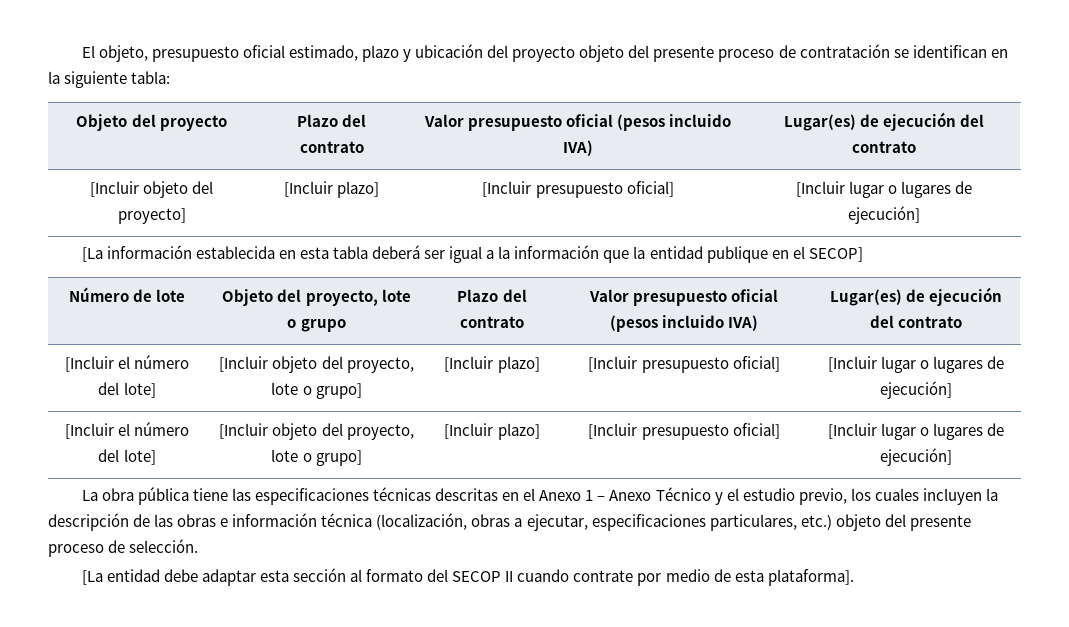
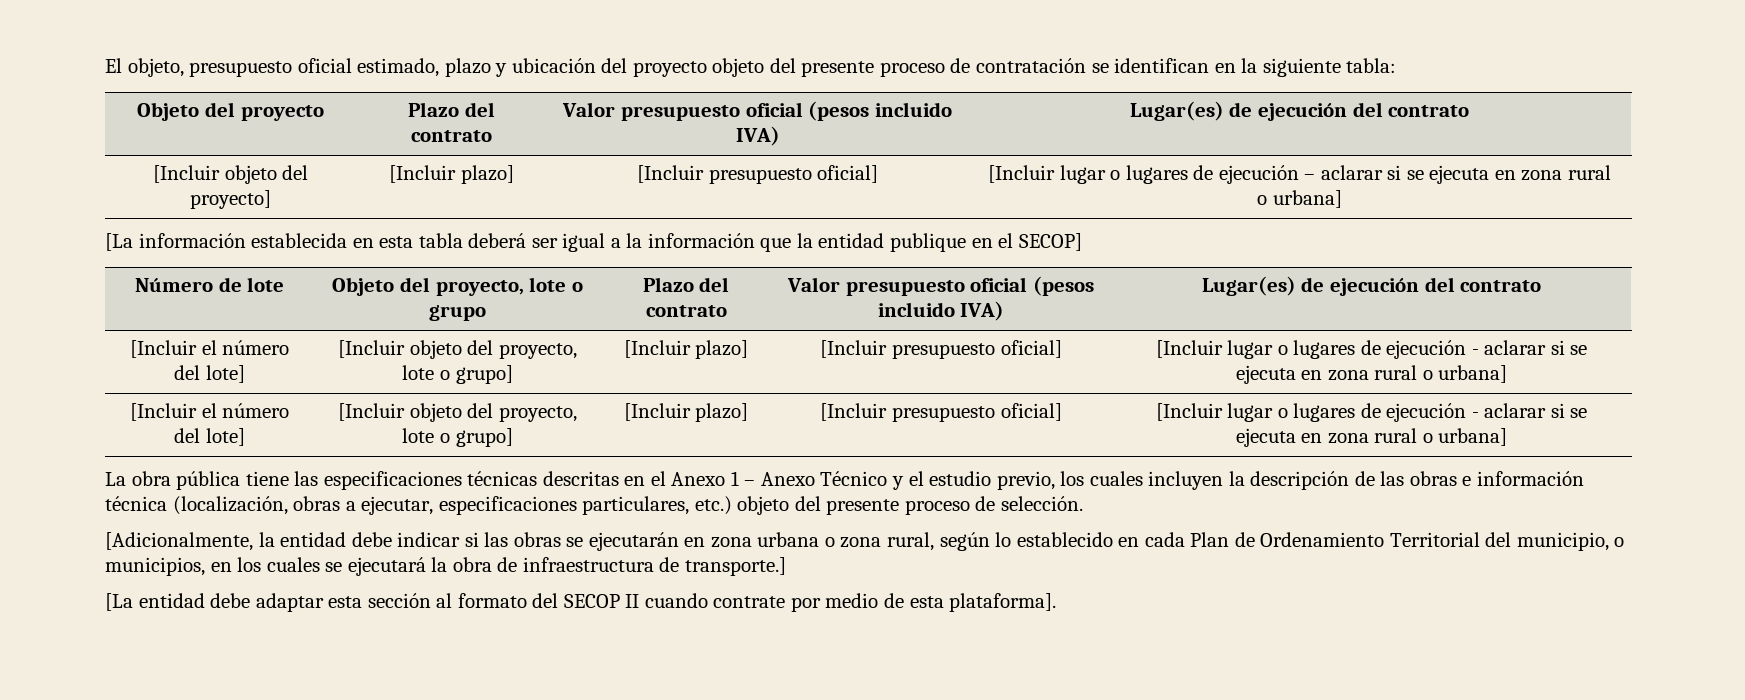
- [Incluir objeto del proyecto] | [Incluir plazo] | [Incluir presupuesto oficial] | [Incluir lugar o lugares de ejecución]
+ [Incluir objeto del proyecto] | [Incluir plazo] | [Incluir presupuesto oficial] | [Incluir lugar o lugares de ejecución – aclarar si se ejecuta en zona rural o urbana]
  Número de lote | Objeto del proyecto, lote o grupo | Plazo del contrato | Valor presupuesto oficial (pesos incluido IVA) | Lugar(es) de ejecución del contrato
- [Incluir el número del lote] | [Incluir objeto del proyecto, lote o grupo] | [Incluir plazo] | [Incluir presupuesto oficial] | [Incluir lugar o lugares de ejecución]
- [Incluir el número del lote] | [Incluir objeto del proyecto, lote o grupo] | [Incluir plazo] | [Incluir presupuesto oficial] | [Incluir lugar o lugares de ejecución]
+ [Incluir el número del lote] | [Incluir objeto del proyecto, lote o grupo] | [Incluir plazo] | [Incluir presupuesto oficial] | [Incluir lugar o lugares de ejecución - aclarar si se ejecuta en zona rural o urbana]
+ [Incluir el número del lote] | [Incluir objeto del proyecto, lote o grupo] | [Incluir plazo] | [Incluir presupuesto oficial] | [Incluir lugar o lugares de ejecución - aclarar si se ejecuta en zona rural o urbana]
+ [Adicionalmente, la entidad debe indicar si las obras se ejecutarán en zona urbana o zona rural, según lo establecido en cada Plan de Ordenamiento Territorial del municipio, o municipios, en los cuales se ejecutará la obra de infraestructura de transporte.]

